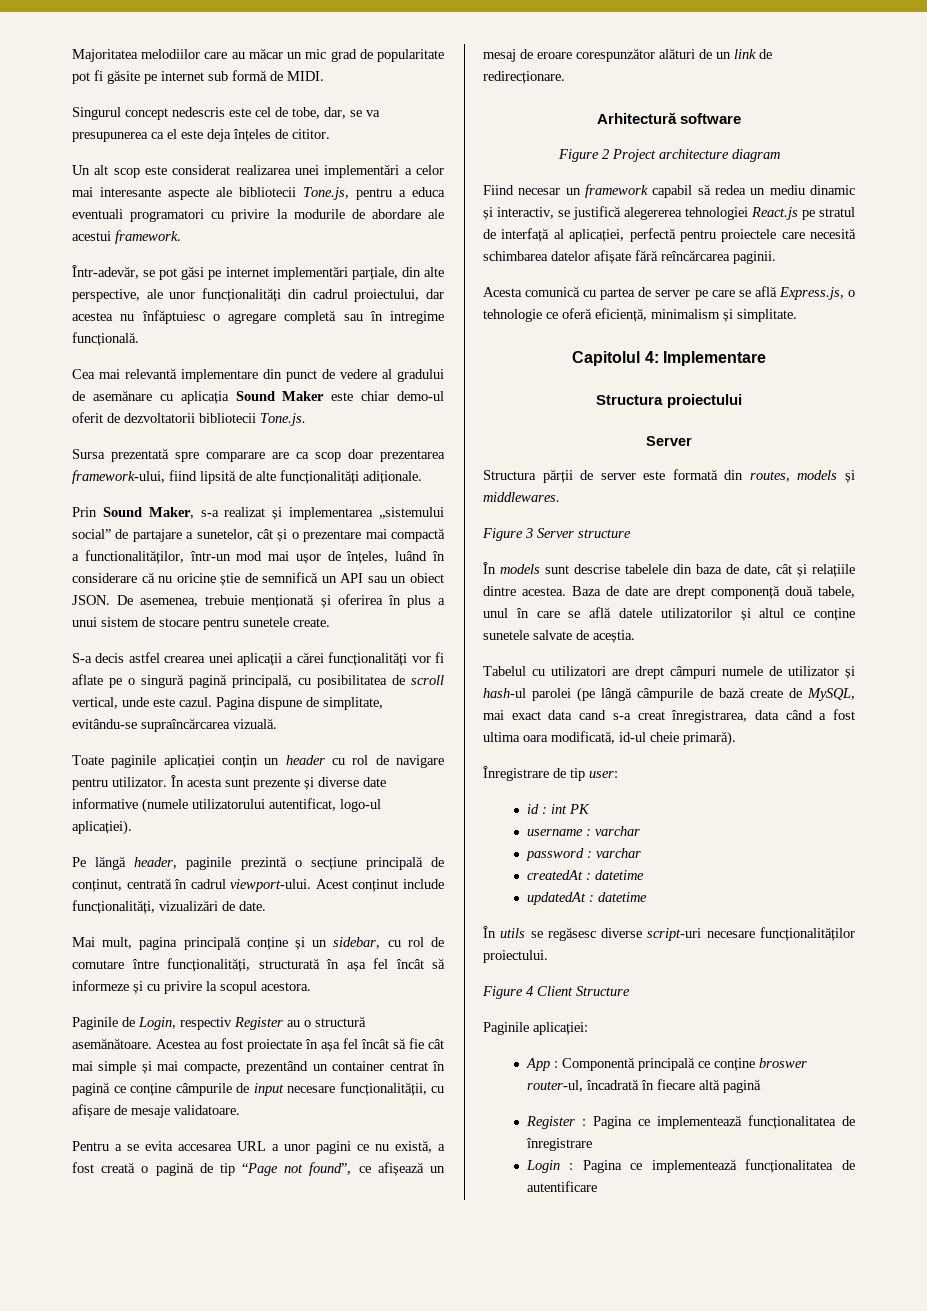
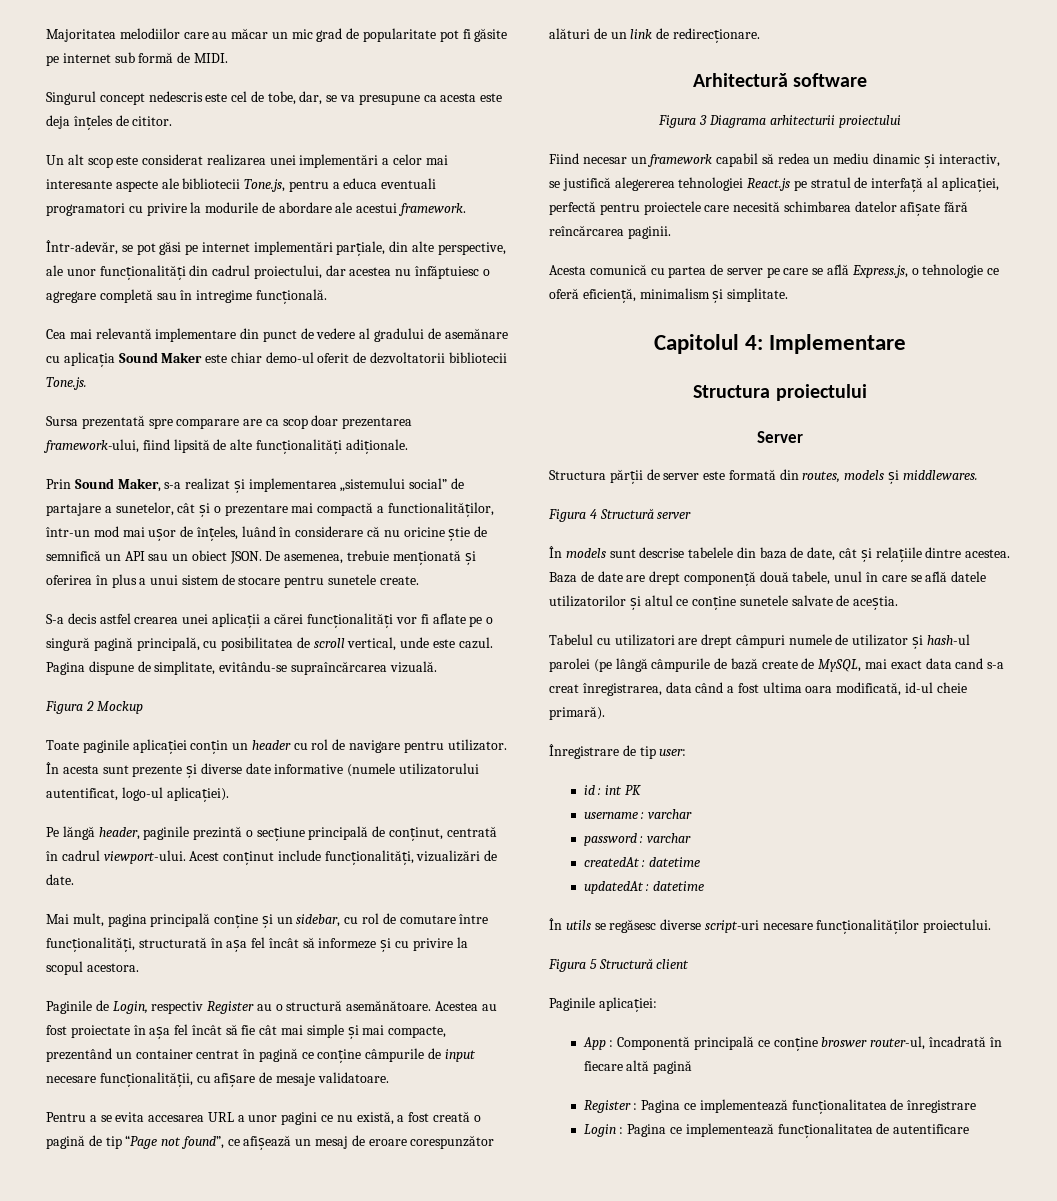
- Singurul concept nedescris este cel de tobe, dar, se va presupunerea ca el este deja înțeles de cititor.
+ Singurul concept nedescris este cel de tobe, dar, se va presupune ca acesta este deja înțeles de cititor.
+ Figura 2 Mockup
- Figure 2 Project architecture diagram
+ Figura 3 Diagrama arhitecturii proiectului
- Figure 3 Server structure
+ Figura 4 Structură server
- Figure 4 Client Structure
+ Figura 5 Structură client

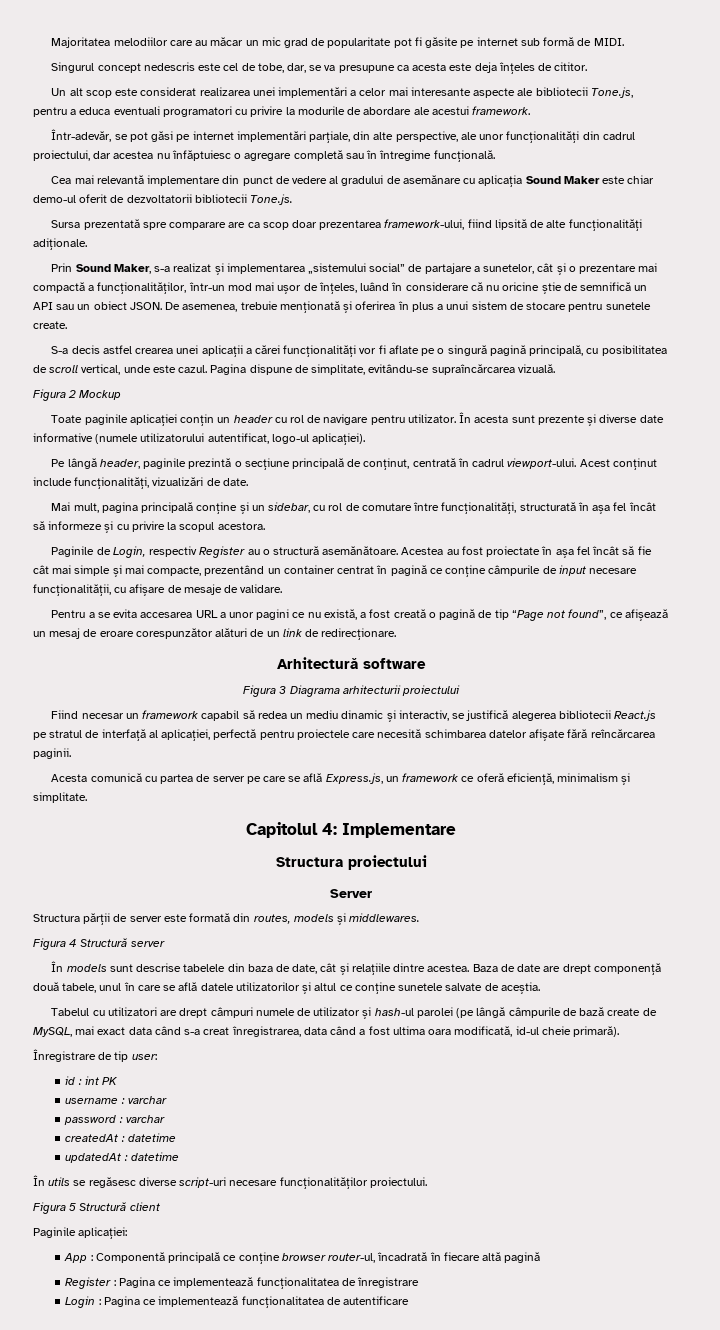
- Într-adevăr, se pot găsi pe internet implementări parțiale, din alte perspective, ale unor funcționalități din cadrul proiectului, dar acestea nu înfăptuiesc o agregare completă sau în intregime funcțională.
+ Într-adevăr, se pot găsi pe internet implementări parțiale, din alte perspective, ale unor funcționalități din cadrul proiectului, dar acestea nu înfăptuiesc o agregare completă sau în întregime funcțională.
- Prin Sound Maker, s-a realizat și implementarea „sistemului social” de partajare a sunetelor, cât și o prezentare mai compactă a functionalităților, într-un mod mai ușor de înțeles, luând în considerare că nu oricine știe de semnifică un API sau un obiect JSON.
+ Prin Sound Maker, s-a realizat și implementarea „sistemului social” de partajare a sunetelor, cât și o prezentare mai compactă a funcționalităților, într-un mod mai ușor de înțeles, luând în considerare că nu oricine știe de semnifică un API sau un obiect JSON.
- Pe lăngă header, paginile prezintă o secțiune principală de conținut, centrată în cadrul viewport-ului.
+ Pe lângă header, paginile prezintă o secțiune principală de conținut, centrată în cadrul viewport-ului.
- Acestea au fost proiectate în așa fel încât să fie cât mai simple și mai compacte, prezentând un container centrat în pagină ce conține câmpurile de input necesare funcționalității, cu afișare de mesaje validatoare.
+ Acestea au fost proiectate în așa fel încât să fie cât mai simple și mai compacte, prezentând un container centrat în pagină ce conține câmpurile de input necesare funcționalității, cu afișare de mesaje de validare.
- Fiind necesar un framework capabil să redea un mediu dinamic și interactiv, se justifică alegererea tehnologiei React.js pe stratul de interfață al aplicației, perfectă pentru proiectele care necesită schimbarea datelor afișate fără reîncărcarea paginii.
+ Fiind necesar un framework capabil să redea un mediu dinamic și interactiv, se justifică alegerea bibliotecii React.js pe stratul de interfață al aplicației, perfectă pentru proiectele care necesită schimbarea datelor afișate fără reîncărcarea paginii.
- Acesta comunică cu partea de server pe care se află Express.js, o tehnologie ce oferă eficiență, minimalism și simplitate.
+ Acesta comunică cu partea de server pe care se află Express.js, un framework ce oferă eficiență, minimalism și simplitate.
- Tabelul cu utilizatori are drept câmpuri numele de utilizator și hash-ul parolei (pe lângă câmpurile de bază create de MySQL, mai exact data cand s-a creat înregistrarea, data când a fost ultima oara modificată, id-ul cheie primară).
+ Tabelul cu utilizatori are drept câmpuri numele de utilizator și hash-ul parolei (pe lângă câmpurile de bază create de MySQL, mai exact data când s-a creat înregistrarea, data când a fost ultima oara modificată, id-ul cheie primară).
- App : Componentă principală ce conține broswer router-ul, încadrată în fiecare altă pagină
+ App : Componentă principală ce conține browser router-ul, încadrată în fiecare altă pagină

